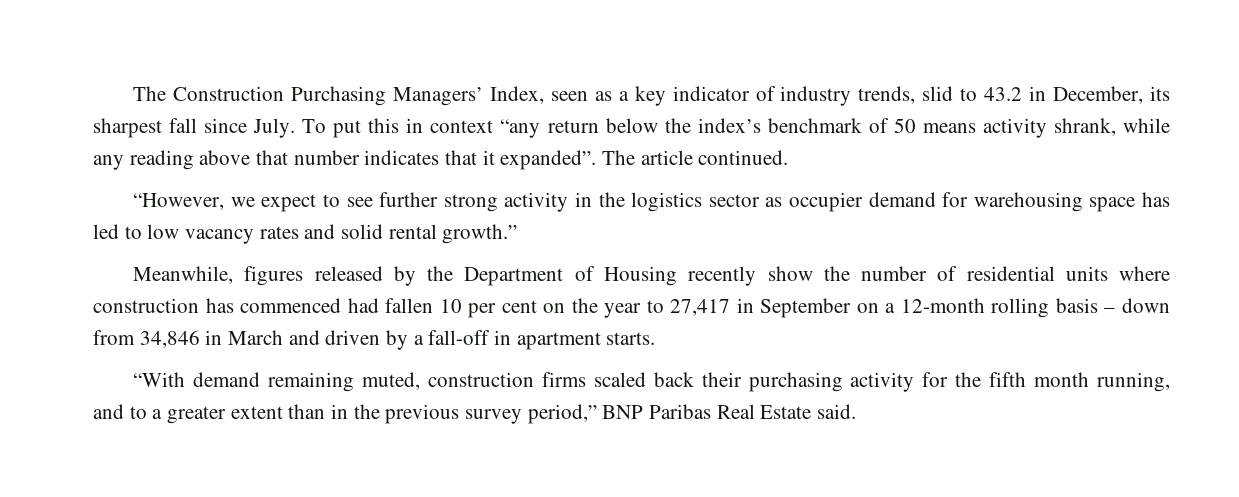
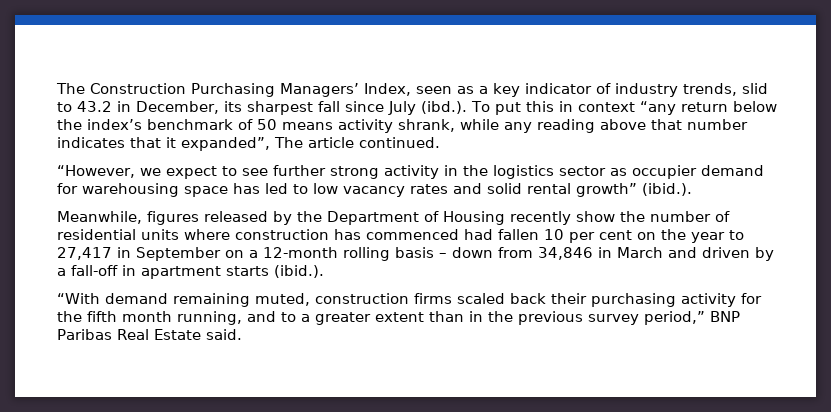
- The Construction Purchasing Managers’ Index, seen as a key indicator of industry trends, slid to 43.2 in December, its sharpest fall since July. To put this in context “any return below the index’s benchmark of 50 means activity shrank, while any reading above that number indicates that it expanded”. The article continued.
+ The Construction Purchasing Managers’ Index, seen as a key indicator of industry trends, slid to 43.2 in December, its sharpest fall since July (ibd.). To put this in context “any return below the index’s benchmark of 50 means activity shrank, while any reading above that number indicates that it expanded”, The article continued.
- “However, we expect to see further strong activity in the logistics sector as occupier demand for warehousing space has led to low vacancy rates and solid rental growth.”
+ “However, we expect to see further strong activity in the logistics sector as occupier demand for warehousing space has led to low vacancy rates and solid rental growth” (ibid.).
- Meanwhile, figures released by the Department of Housing recently show the number of residential units where construction has commenced had fallen 10 per cent on the year to 27,417 in September on a 12-month rolling basis – down from 34,846 in March and driven by a fall-off in apartment starts.
+ Meanwhile, figures released by the Department of Housing recently show the number of residential units where construction has commenced had fallen 10 per cent on the year to 27,417 in September on a 12-month rolling basis – down from 34,846 in March and driven by a fall-off in apartment starts (ibid.).

